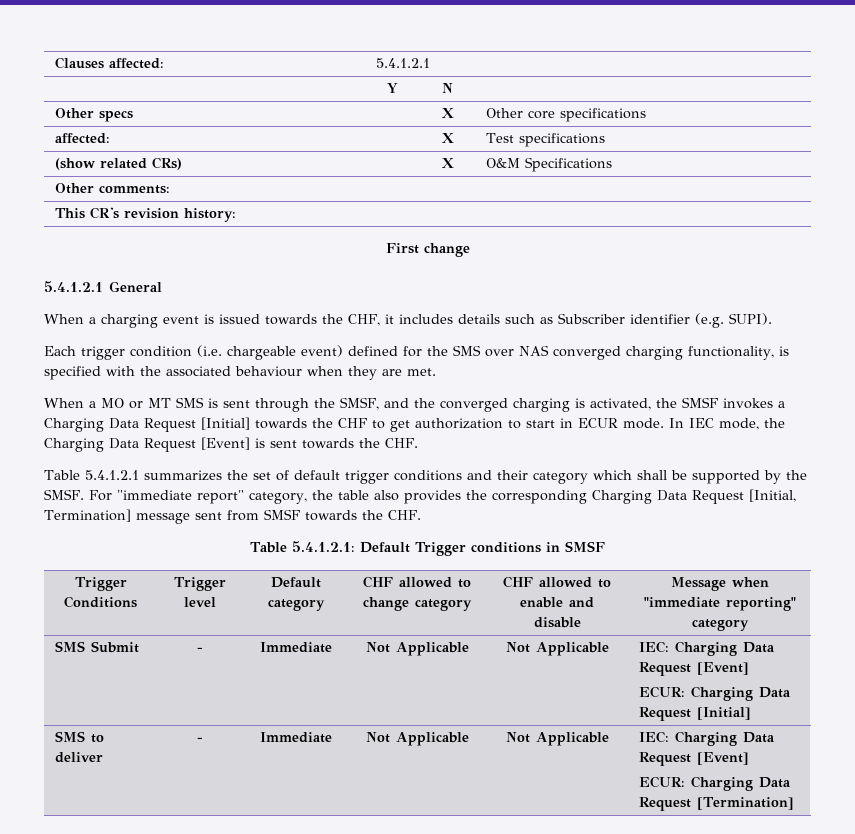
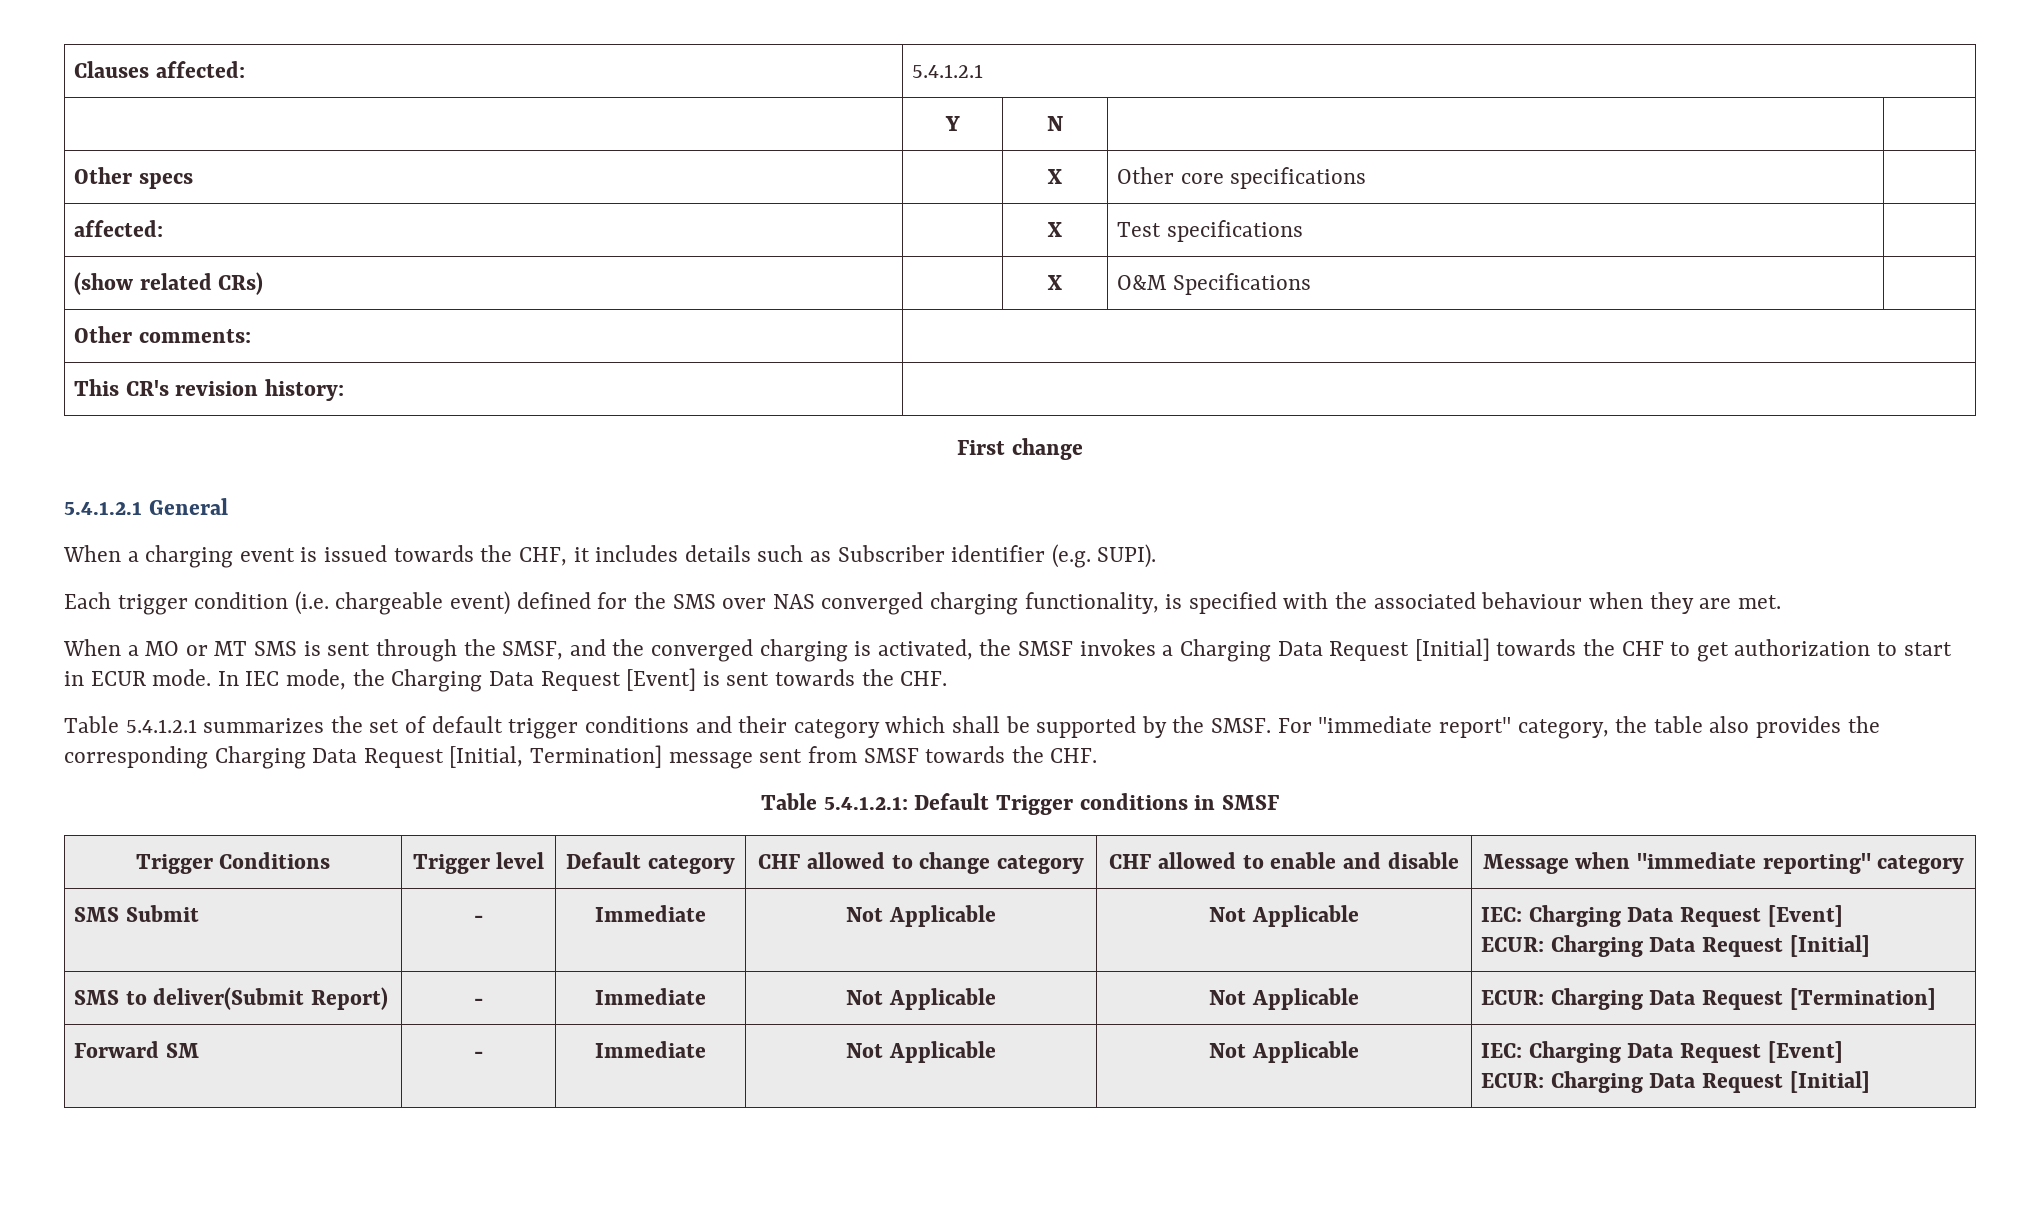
- SMS to deliver | - | Immediate | Not Applicable | Not Applicable | IEC: Charging Data Request [Event]
- ECUR: Charging Data Request [Termination]
+ SMS to deliver(Submit Report) | - | Immediate | Not Applicable | Not Applicable | ECUR: Charging Data Request [Termination]
+ Forward SM | - | Immediate | Not Applicable | Not Applicable | IEC: Charging Data Request [Event]
+ ECUR: Charging Data Request [Initial]

